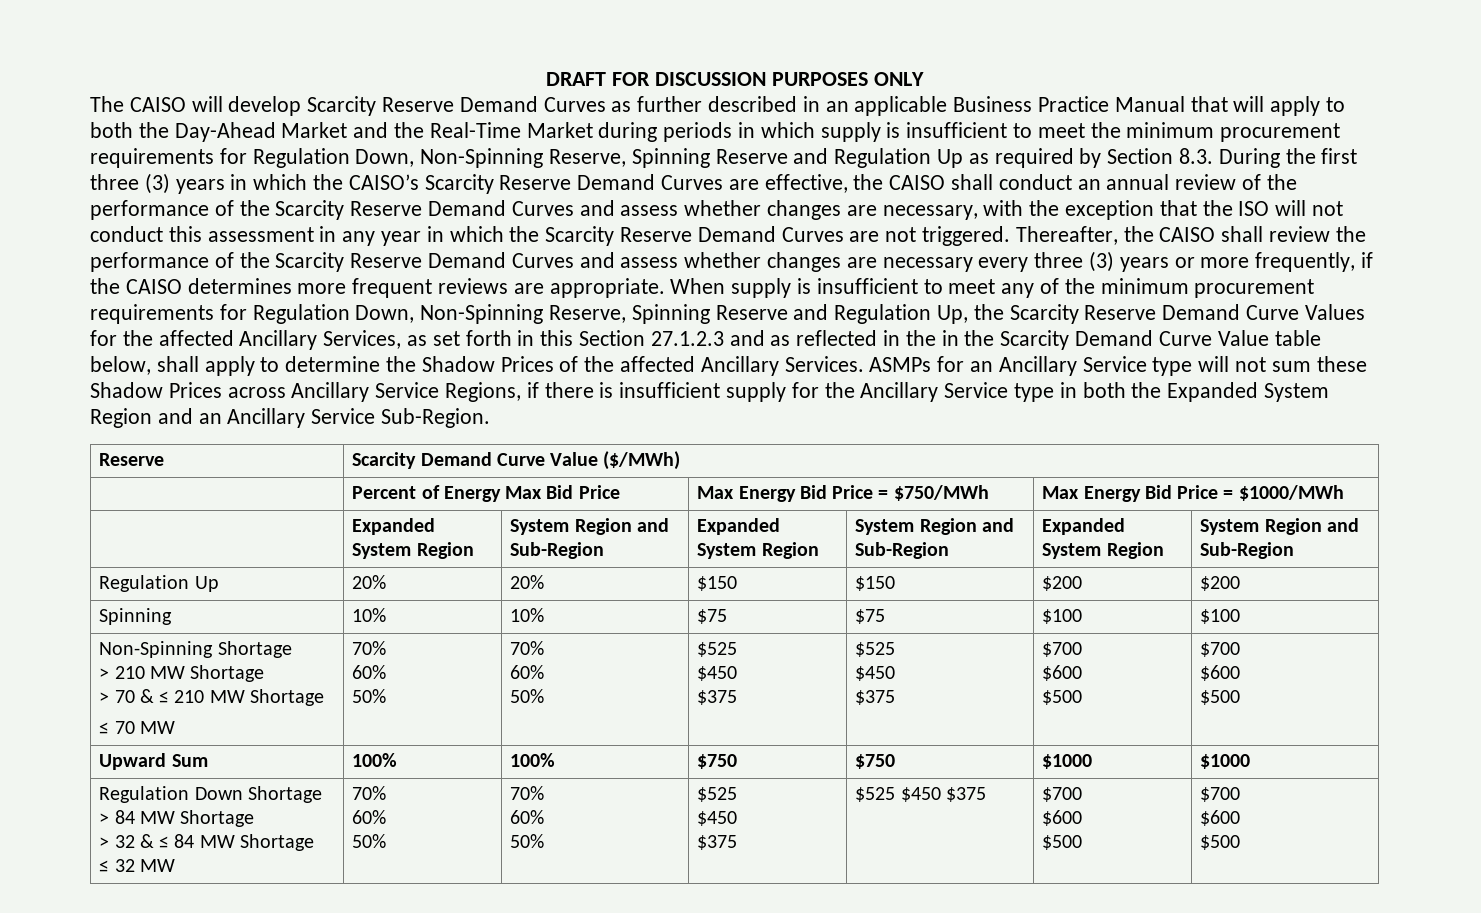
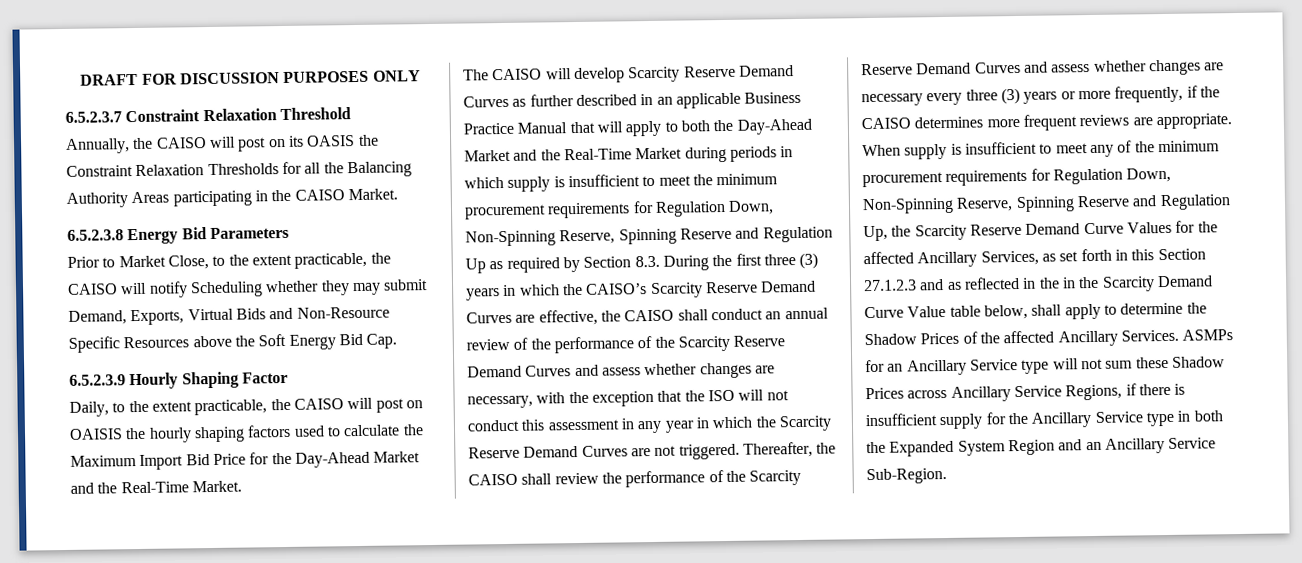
+ 6.5.2.3.7 Constraint Relaxation Threshold
+ Annually, the CAISO will post on its OASIS the Constraint Relaxation Thresholds for all the Balancing Authority Areas participating in the CAISO Market.
+ 6.5.2.3.8 Energy Bid Parameters
+ Prior to Market Close, to the extent practicable, the CAISO will notify Scheduling whether they may submit Demand, Exports, Virtual Bids and Non-Resource Specific Resources above the Soft Energy Bid Cap.
+ 6.5.2.3.9 Hourly Shaping Factor
+ Daily, to the extent practicable, the CAISO will post on OAISIS the hourly shaping factors used to calculate the Maximum Import Bid Price for the Day-Ahead Market and the Real-Time Market.
- Reserve | Scarcity Demand Curve Value ($/MWh)
- | Percent of Energy Max Bid Price | Max Energy Bid Price = $750/MWh | Max Energy Bid Price = $1000/MWh
- | Expanded System Region | System Region and Sub-Region | Expanded System Region | System Region and Sub-Region | Expanded System Region | System Region and Sub-Region
- Regulation Up | 20% | 20% | $150 | $150 | $200 | $200
- Spinning | 10% | 10% | $75 | $75 | $100 | $100
- Non-Spinning Shortage
- > 210 MW Shortage
- > 70 & ≤ 210 MW Shortage
- ≤ 70 MW | 70%
- 60%
- 50% | 70%
- 60%
- 50% | $525
- $450
- $375 | $525
- $450
- $375 | $700
- $600
- $500 | $700
- $600
- $500
- Upward Sum | 100% | 100% | $750 | $750 | $1000 | $1000
- Regulation Down Shortage > 84 MW Shortage
- > 32 & ≤ 84 MW Shortage
- ≤ 32 MW | 70%
- 60%
- 50% | 70%
- 60%
- 50% | $525
- $450
- $375 | $525 $450 $375 | $700
- $600
- $500 | $700
- $600
- $500

